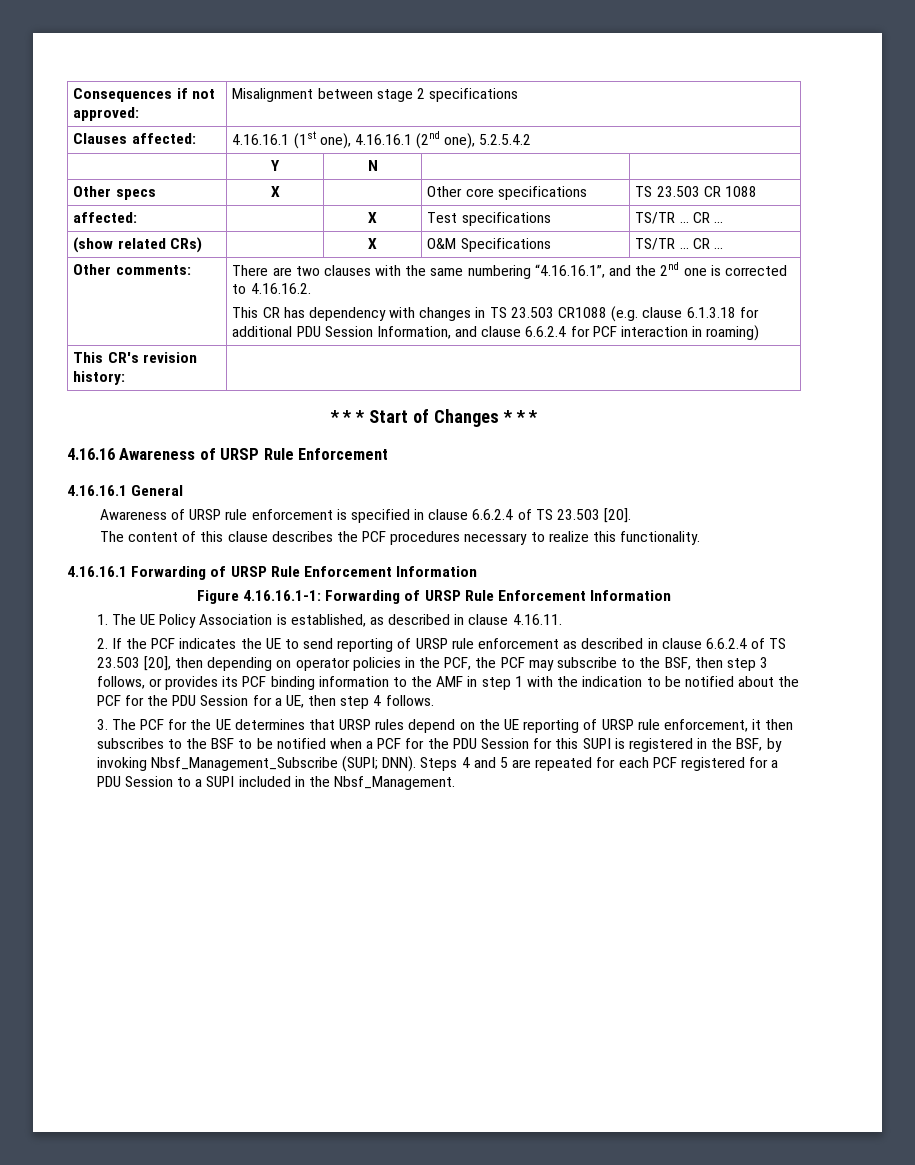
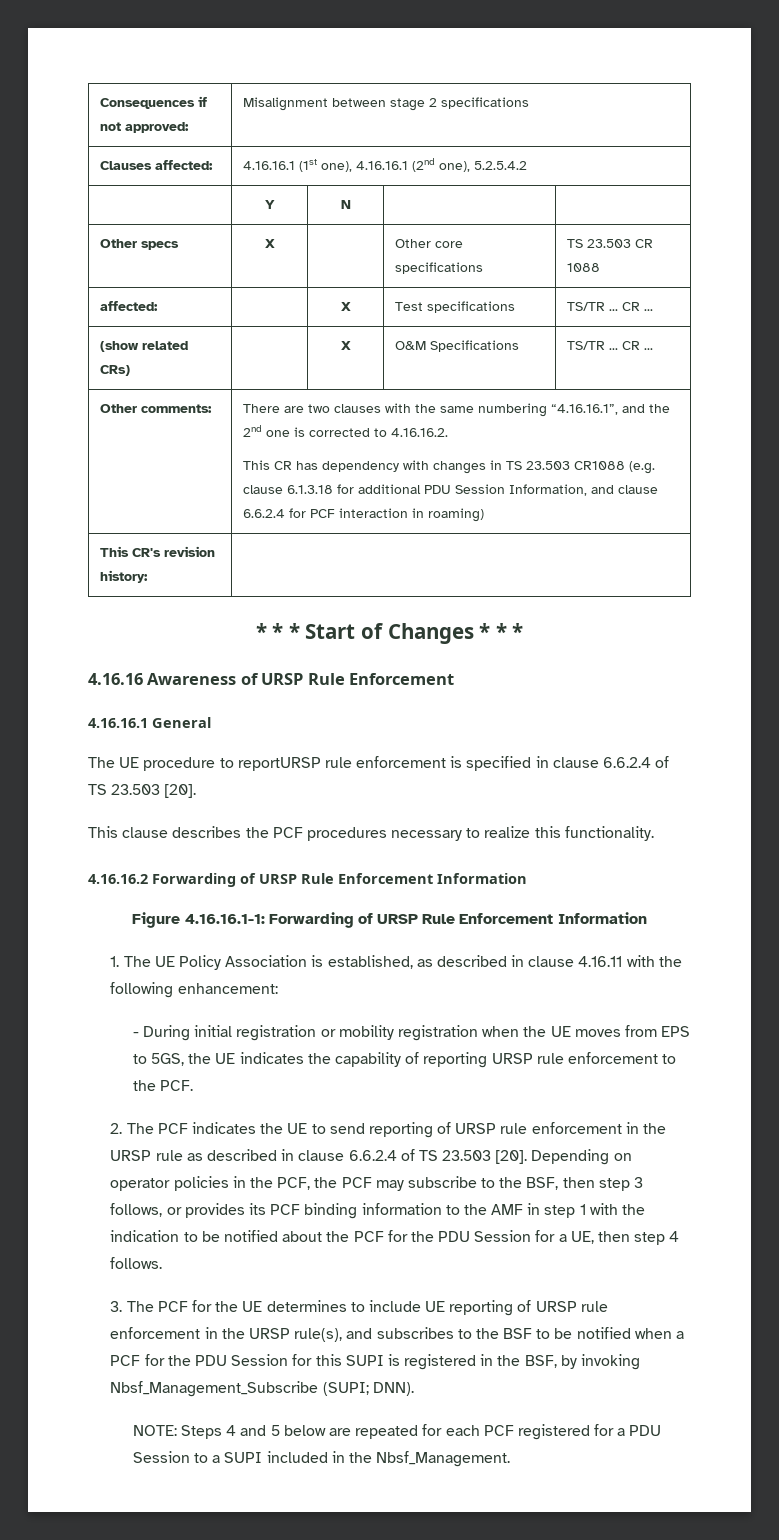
- Awareness of URSP rule enforcement is specified in clause 6.6.2.4 of TS 23.503 [20].
+ The UE procedure to reportURSP rule enforcement is specified in clause 6.6.2.4 of TS 23.503 [20].
- The content of this clause describes the PCF procedures necessary to realize this functionality.
+ This clause describes the PCF procedures necessary to realize this functionality.
- 4.16.16.1 Forwarding of URSP Rule Enforcement Information
+ 4.16.16.2 Forwarding of URSP Rule Enforcement Information
- 1. The UE Policy Association is established, as described in clause 4.16.11.
+ 1. The UE Policy Association is established, as described in clause 4.16.11 with the following enhancement:
+ - During initial registration or mobility registration when the UE moves from EPS to 5GS, the UE indicates the capability of reporting URSP rule enforcement to the PCF.
- 2. If the PCF indicates the UE to send reporting of URSP rule enforcement as described in clause 6.6.2.4 of TS 23.503 [20], then depending on operator policies in the PCF, the PCF may subscribe to the BSF, then step 3 follows, or provides its PCF binding information to the AMF in step 1 with the indication to be notified about the PCF for the PDU Session for a UE, then step 4 follows.
+ 2. The PCF indicates the UE to send reporting of URSP rule enforcement in the URSP rule as described in clause 6.6.2.4 of TS 23.503 [20]. Depending on operator policies in the PCF, the PCF may subscribe to the BSF, then step 3 follows, or provides its PCF binding information to the AMF in step 1 with the indication to be notified about the PCF for the PDU Session for a UE, then step 4 follows.
- 3. The PCF for the UE determines that URSP rules depend on the UE reporting of URSP rule enforcement, it then subscribes to the BSF to be notified when a PCF for the PDU Session for this SUPI is registered in the BSF, by invoking Nbsf_Management_Subscribe (SUPI; DNN). Steps 4 and 5 are repeated for each PCF registered for a PDU Session to a SUPI included in the Nbsf_Management.
+ 3. The PCF for the UE determines to include UE reporting of URSP rule enforcement in the URSP rule(s), and subscribes to the BSF to be notified when a PCF for the PDU Session for this SUPI is registered in the BSF, by invoking Nbsf_Management_Subscribe (SUPI; DNN).
+ NOTE: Steps 4 and 5 below are repeated for each PCF registered for a PDU Session to a SUPI included in the Nbsf_Management.

